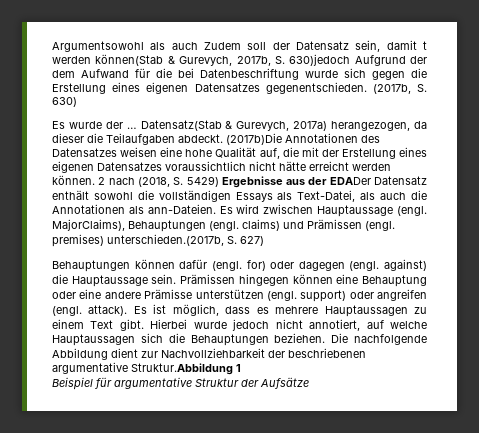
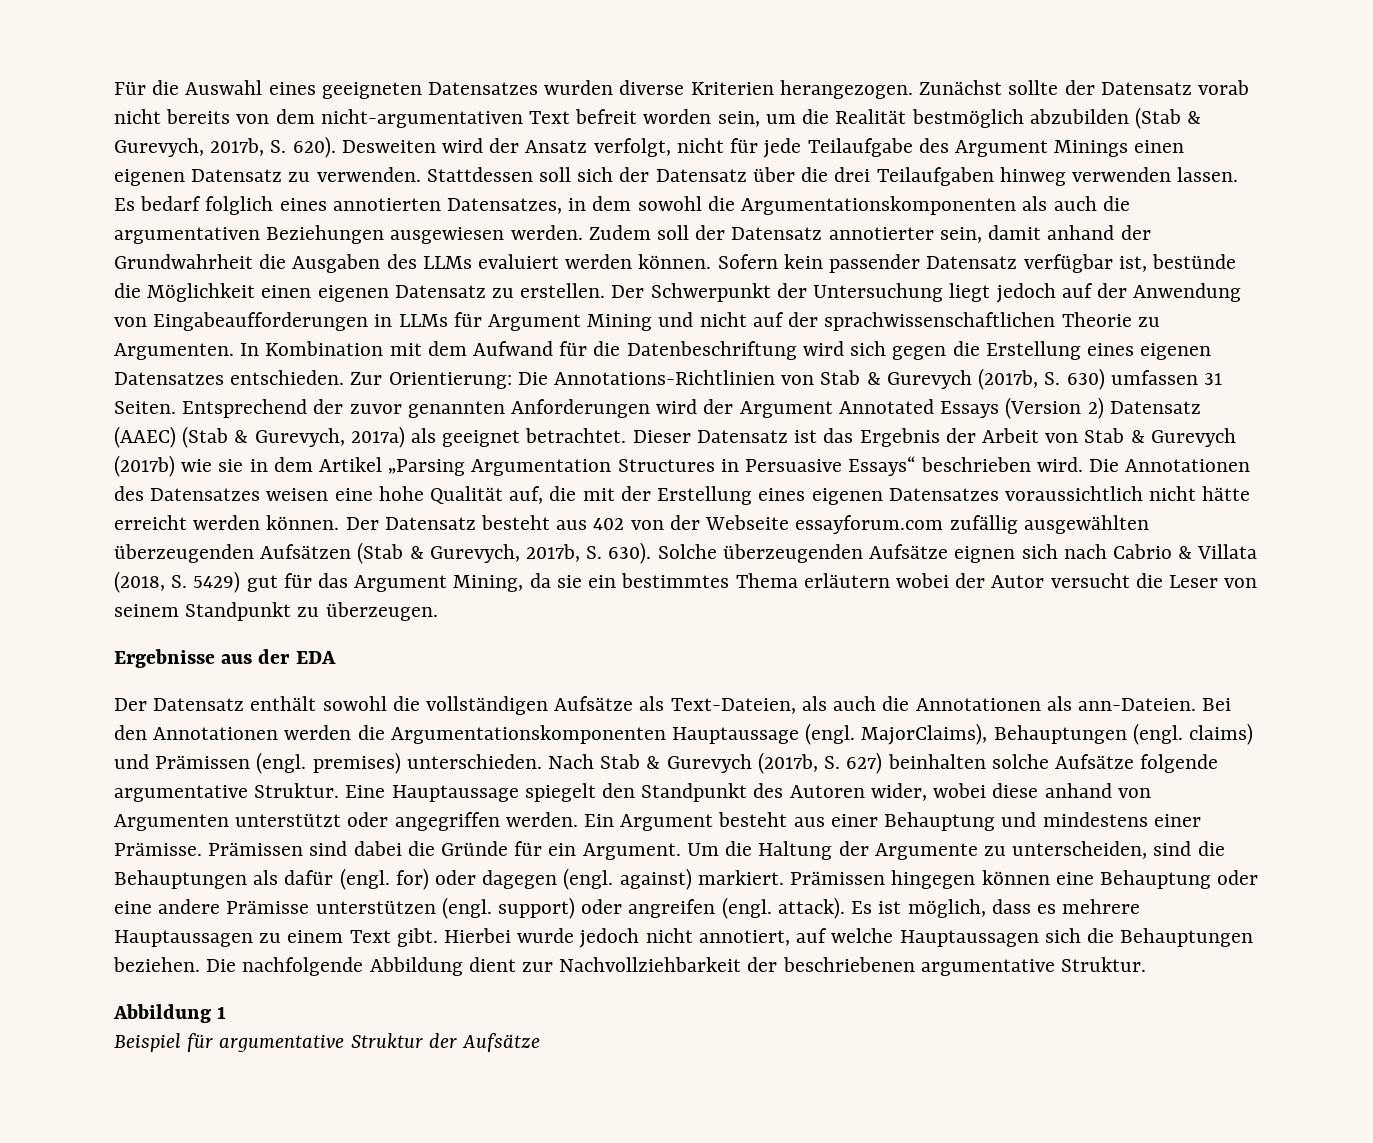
- Argumentsowohl als auch Zudem soll der Datensatz sein, damit t werden können(Stab & Gurevych, 2017b, S. 630)jedoch Aufgrund der dem Aufwand für die bei Datenbeschriftung wurde sich gegen die Erstellung eines eigenen Datensatzes gegenentschieden. (2017b, S. 630)
- Es wurde der … Datensatz(Stab & Gurevych, 2017a) herangezogen, da dieser die Teilaufgaben abdeckt. (2017b)Die Annotationen des Datensatzes weisen eine hohe Qualität auf, die mit der Erstellung eines eigenen Datensatzes voraussichtlich nicht hätte erreicht werden können.
+ Für die Auswahl eines geeigneten Datensatzes wurden diverse Kriterien herangezogen. Zunächst sollte der Datensatz vorab nicht bereits von dem nicht-argumentativen Text befreit worden sein, um die Realität bestmöglich abzubilden (Stab & Gurevych, 2017b, S. 620). Desweiten wird der Ansatz verfolgt, nicht für jede Teilaufgabe des Argument Minings einen eigenen Datensatz zu verwenden. Stattdessen soll sich der Datensatz über die drei Teilaufgaben hinweg verwenden lassen. Es bedarf folglich eines annotierten Datensatzes, in dem sowohl die Argumentationskomponenten als auch die argumentativen Beziehungen ausgewiesen werden. Zudem soll der Datensatz annotierter sein, damit anhand der Grundwahrheit die Ausgaben des LLMs evaluiert werden können. Sofern kein passender Datensatz verfügbar ist, bestünde die Möglichkeit einen eigenen Datensatz zu erstellen. Der Schwerpunkt der Untersuchung liegt jedoch auf der Anwendung von Eingabeaufforderungen in LLMs für Argument Mining und nicht auf der sprachwissenschaftlichen Theorie zu Argumenten. In Kombination mit dem Aufwand für die Datenbeschriftung wird sich gegen die Erstellung eines eigenen Datensatzes entschieden. Zur Orientierung: Die Annotations-Richtlinien von Stab & Gurevych (2017b, S. 630) umfassen 31 Seiten. Entsprechend der zuvor genannten Anforderungen wird der Argument Annotated Essays (Version 2) Datensatz (AAEC) (Stab & Gurevych, 2017a) als geeignet betrachtet. Dieser Datensatz ist das Ergebnis der Arbeit von Stab & Gurevych (2017b) wie sie in dem Artikel „Parsing Argumentation Structures in Persuasive Essays“ beschrieben wird. Die Annotationen des Datensatzes weisen eine hohe Qualität auf, die mit der Erstellung eines eigenen Datensatzes voraussichtlich nicht hätte erreicht werden können.
- 2 nach (2018, S. 5429) Ergebnisse aus der EDADer Datensatz enthält sowohl die vollständigen Essays als Text-Datei, als auch die Annotationen als ann-Dateien.
+ Der Datensatz besteht aus 402 von der Webseite essayforum.com zufällig ausgewählten überzeugenden Aufsätzen (Stab & Gurevych, 2017b, S. 630). Solche überzeugenden Aufsätze eignen sich nach Cabrio & Villata (2018, S. 5429) gut für das Argument Mining, da sie ein bestimmtes Thema erläutern wobei der Autor versucht die Leser von seinem Standpunkt zu überzeugen.
+ Ergebnisse aus der EDA
+ Der Datensatz enthält sowohl die vollständigen Aufsätze als Text-Dateien, als auch die Annotationen als ann-Dateien.
- Es wird zwischen Hauptaussage (engl.
+ Bei den Annotationen werden die Argumentationskomponenten Hauptaussage (engl.
- MajorClaims), Behauptungen (engl. claims) und Prämissen (engl. premises) unterschieden.(2017b, S. 627)
- Behauptungen können dafür (engl. for) oder dagegen (engl. against) die Hauptaussage sein.
+ MajorClaims), Behauptungen (engl. claims) und Prämissen (engl. premises) unterschieden. Nach Stab & Gurevych (2017b, S. 627) beinhalten solche Aufsätze folgende argumentative Struktur. Eine Hauptaussage spiegelt den Standpunkt des Autoren wider, wobei diese anhand von Argumenten unterstützt oder angegriffen werden. Ein Argument besteht aus einer Behauptung und mindestens einer Prämisse. Prämissen sind dabei die Gründe für ein Argument. Um die Haltung der Argumente zu unterscheiden, sind die Behauptungen als dafür (engl. for) oder dagegen (engl. against) markiert.
- Die nachfolgende Abbildung dient zur Nachvollziehbarkeit der beschriebenen argumentative Struktur.Abbildung 1
+ Die nachfolgende Abbildung dient zur Nachvollziehbarkeit der beschriebenen argumentative Struktur.
+ Abbildung 1

